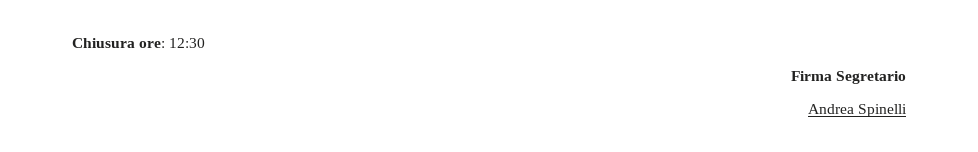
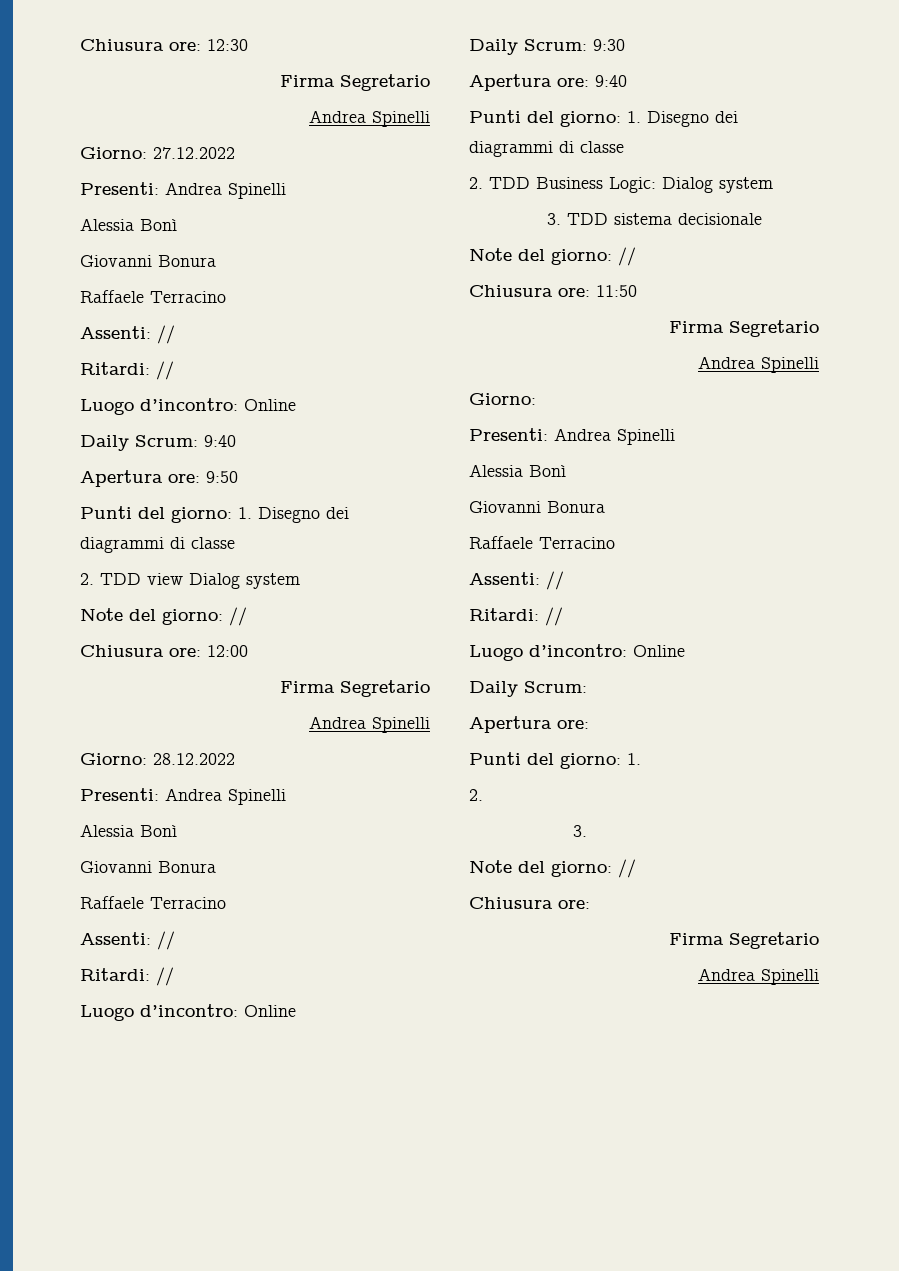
+ Giorno: 27.12.2022
+ Presenti: Andrea Spinelli
+ Alessia Bonì
+ Giovanni Bonura
+ Raffaele Terracino
+ Assenti: //
+ Ritardi: //
+ Luogo d’incontro: Online
+ Daily Scrum: 9:40
+ Apertura ore: 9:50
+ Punti del giorno: 1. Disegno dei diagrammi di classe
+ 2. TDD view Dialog system
+ Note del giorno: //
+ Chiusura ore: 12:00
+ Firma Segretario
+ Andrea Spinelli
+ Giorno: 28.12.2022
+ Presenti: Andrea Spinelli
+ Alessia Bonì
+ Giovanni Bonura
+ Raffaele Terracino
+ Assenti: //
+ Ritardi: //
+ Luogo d’incontro: Online
+ Daily Scrum: 9:30
+ Apertura ore: 9:40
+ Punti del giorno: 1. Disegno dei diagrammi di classe
+ 2. TDD Business Logic: Dialog system
+ 3. TDD sistema decisionale
+ Note del giorno: //
+ Chiusura ore: 11:50
+ Firma Segretario
+ Andrea Spinelli
+ Giorno:
+ Presenti: Andrea Spinelli
+ Alessia Bonì
+ Giovanni Bonura
+ Raffaele Terracino
+ Assenti: //
+ Ritardi: //
+ Luogo d’incontro: Online
+ Daily Scrum:
+ Apertura ore:
+ Punti del giorno: 1.
+ 2.
+ 3.
+ Note del giorno: //
+ Chiusura ore:
+ Firma Segretario
+ Andrea Spinelli

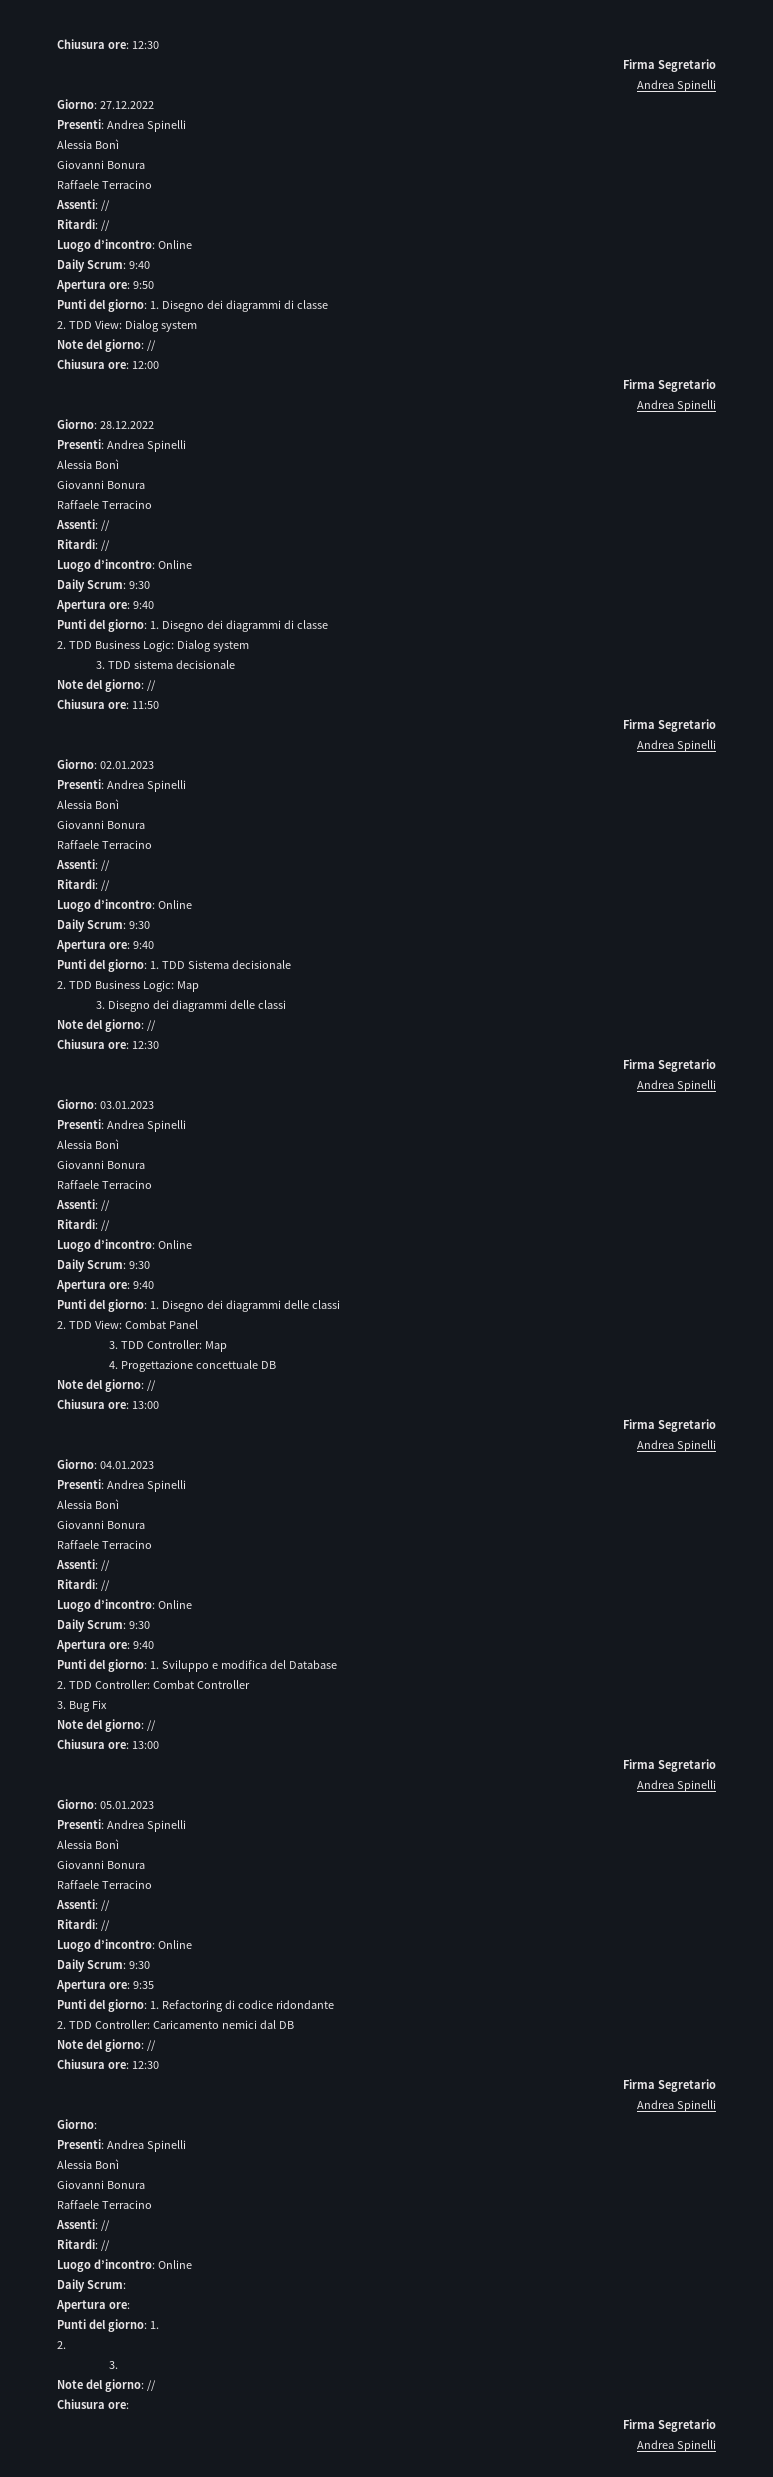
- 2. TDD view Dialog system
+ 2. TDD View: Dialog system
+ Giorno: 02.01.2023
+ Presenti: Andrea Spinelli
+ Alessia Bonì
+ Giovanni Bonura
+ Raffaele Terracino
+ Assenti: //
+ Ritardi: //
+ Luogo d’incontro: Online
+ Daily Scrum: 9:30
+ Apertura ore: 9:40
+ Punti del giorno: 1. TDD Sistema decisionale
+ 2. TDD Business Logic: Map
+ 3. Disegno dei diagrammi delle classi
+ Note del giorno: //
+ Chiusura ore: 12:30
+ Firma Segretario
+ Andrea Spinelli
+ Giorno: 03.01.2023
+ Presenti: Andrea Spinelli
+ Alessia Bonì
+ Giovanni Bonura
+ Raffaele Terracino
+ Assenti: //
+ Ritardi: //
+ Luogo d’incontro: Online
+ Daily Scrum: 9:30
+ Apertura ore: 9:40
+ Punti del giorno: 1. Disegno dei diagrammi delle classi
+ 2. TDD View: Combat Panel
+ 3. TDD Controller: Map
+ 4. Progettazione concettuale DB
+ Note del giorno: //
+ Chiusura ore: 13:00
+ Firma Segretario
+ Andrea Spinelli
+ Giorno: 04.01.2023
+ Presenti: Andrea Spinelli
+ Alessia Bonì
+ Giovanni Bonura
+ Raffaele Terracino
+ Assenti: //
+ Ritardi: //
+ Luogo d’incontro: Online
+ Daily Scrum: 9:30
+ Apertura ore: 9:40
+ Punti del giorno: 1. Sviluppo e modifica del Database
+ 2. TDD Controller: Combat Controller
+ 3. Bug Fix
+ Note del giorno: //
+ Chiusura ore: 13:00
+ Firma Segretario
+ Andrea Spinelli
+ Giorno: 05.01.2023
+ Presenti: Andrea Spinelli
+ Alessia Bonì
+ Giovanni Bonura
+ Raffaele Terracino
+ Assenti: //
+ Ritardi: //
+ Luogo d’incontro: Online
+ Daily Scrum: 9:30
+ Apertura ore: 9:35
+ Punti del giorno: 1. Refactoring di codice ridondante
+ 2. TDD Controller: Caricamento nemici dal DB
+ Note del giorno: //
+ Chiusura ore: 12:30
+ Firma Segretario
+ Andrea Spinelli

